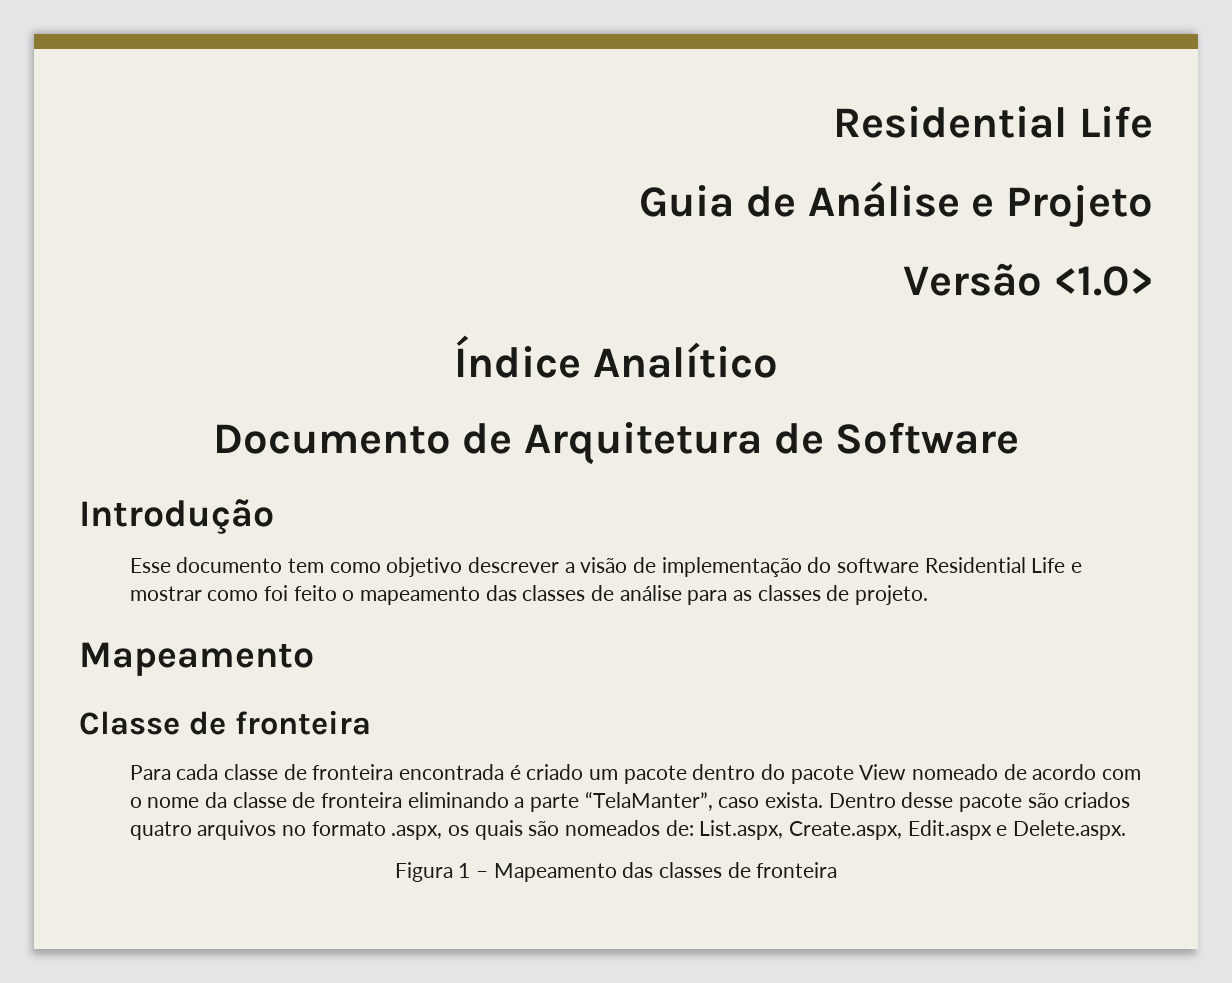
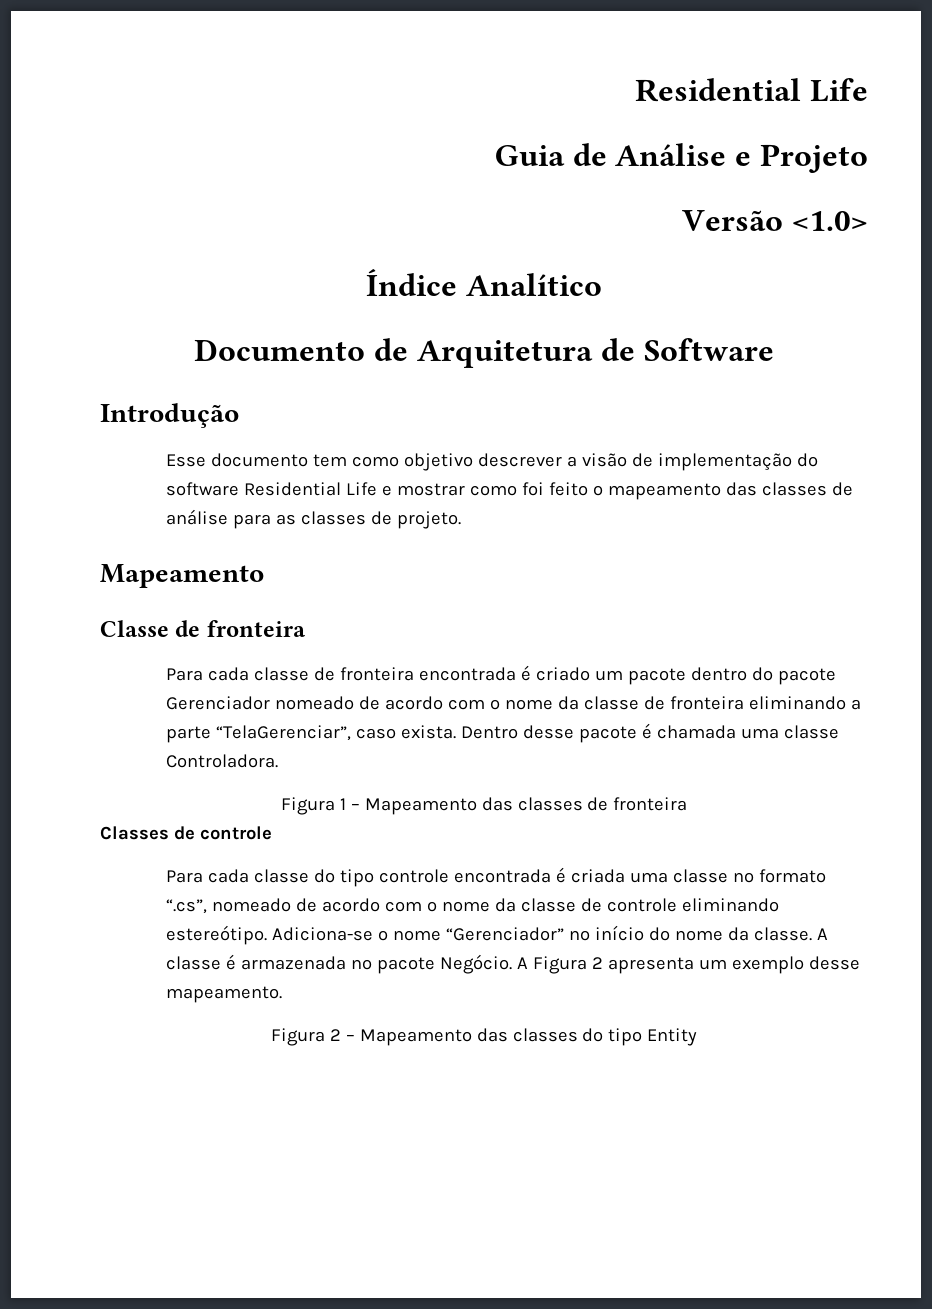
- Para cada classe de fronteira encontrada é criado um pacote dentro do pacote View nomeado de acordo com o nome da classe de fronteira eliminando a parte “TelaManter”, caso exista.
+ Para cada classe de fronteira encontrada é criado um pacote dentro do pacote Gerenciador nomeado de acordo com o nome da classe de fronteira eliminando a parte “TelaGerenciar”, caso exista.
- Dentro desse pacote são criados quatro arquivos no formato .aspx, os quais são nomeados de: List.aspx, Create.aspx, Edit.aspx e Delete.aspx.
+ Dentro desse pacote é chamada uma classe Controladora.
+ Classes de controle
+ Para cada classe do tipo controle encontrada é criada uma classe no formato “.cs”, nomeado de acordo com o nome da classe de controle eliminando estereótipo. Adiciona-se o nome “Gerenciador” no início do nome da classe. A classe é armazenada no pacote Negócio. A Figura 2 apresenta um exemplo desse mapeamento.
+ Figura 2 – Mapeamento das classes do tipo Entity

